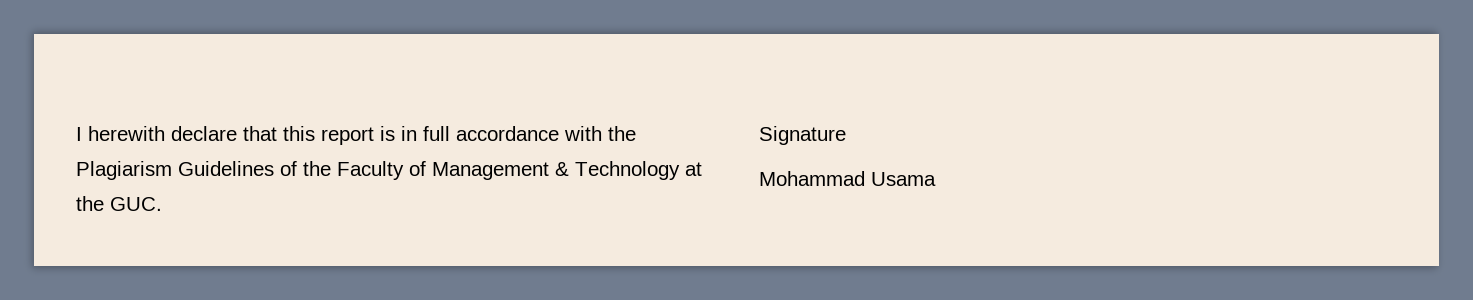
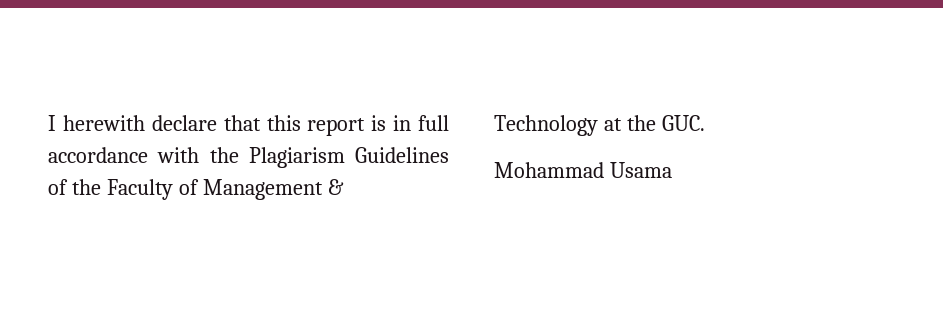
- Signature

